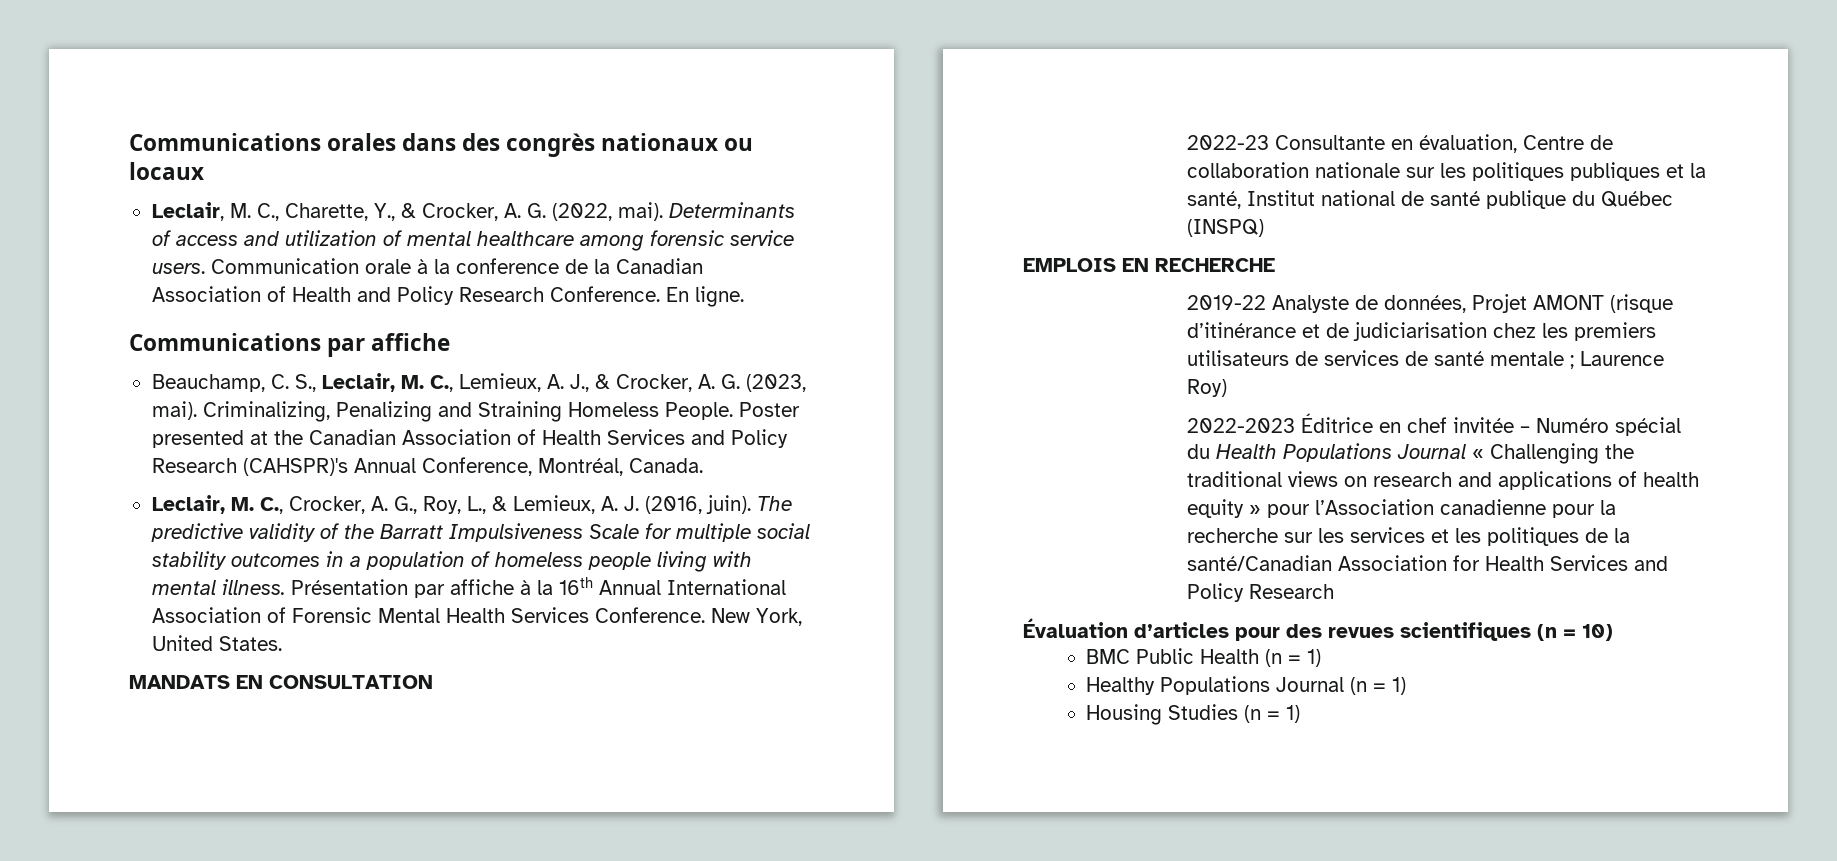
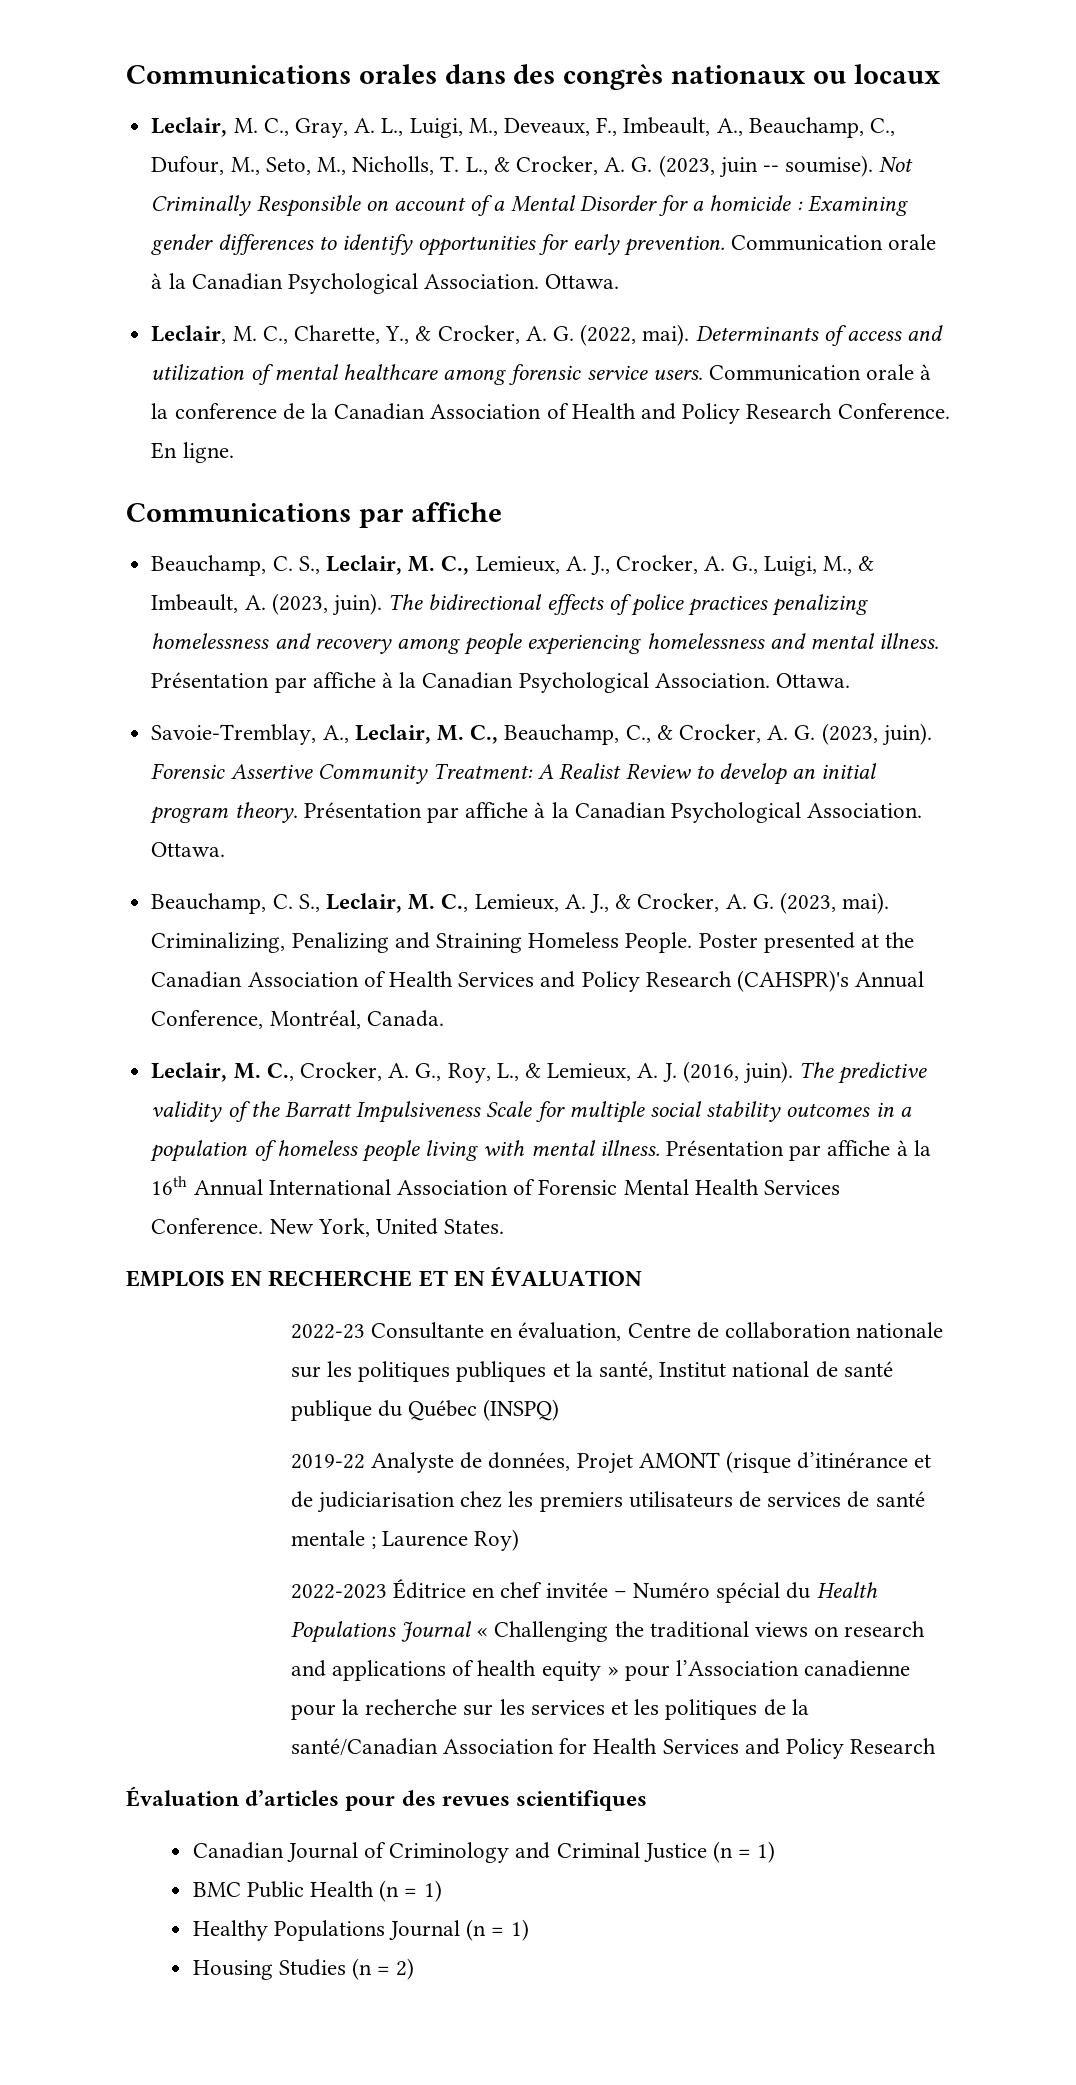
+ Leclair, M. C., Gray, A. L., Luigi, M., Deveaux, F., Imbeault, A., Beauchamp, C., Dufour, M., Seto, M., Nicholls, T. L., & Crocker, A. G. (2023, juin -- soumise). Not Criminally Responsible on account of a Mental Disorder for a homicide : Examining gender differences to identify opportunities for early prevention. Communication orale à la Canadian Psychological Association. Ottawa.
+ Beauchamp, C. S., Leclair, M. C., Lemieux, A. J., Crocker, A. G., Luigi, M., & Imbeault, A. (2023, juin). The bidirectional effects of police practices penalizing homelessness and recovery among people experiencing homelessness and mental illness. Présentation par affiche à la Canadian Psychological Association. Ottawa.
+ Savoie-Tremblay, A., Leclair, M. C., Beauchamp, C., & Crocker, A. G. (2023, juin). Forensic Assertive Community Treatment: A Realist Review to develop an initial program theory. Présentation par affiche à la Canadian Psychological Association. Ottawa.
- MANDATS EN CONSULTATION
+ EMPLOIS EN RECHERCHE ET EN ÉVALUATION
- EMPLOIS EN RECHERCHE
- Évaluation d’articles pour des revues scientifiques (n = 10)
+ Évaluation d’articles pour des revues scientifiques
+ Canadian Journal of Criminology and Criminal Justice (n = 1)
- Housing Studies (n = 1)
+ Housing Studies (n = 2)

